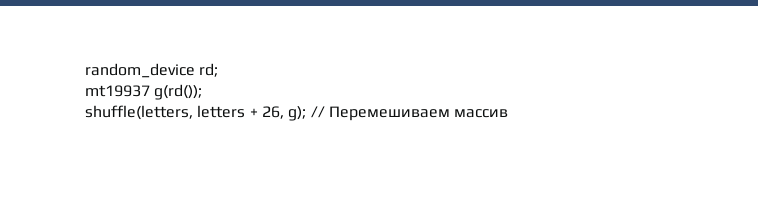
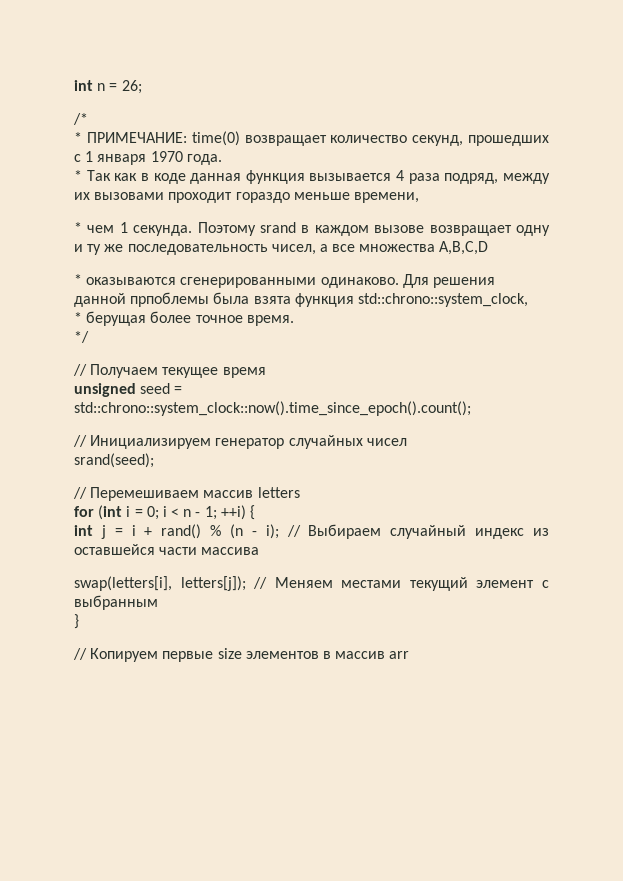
- random_device rd;
- mt19937 g(rd());
- shuffle(letters, letters + 26, g); // Перемешиваем массив
+ int n = 26;
+ /*
+ * ПРИМЕЧАНИЕ: time(0) возвращает количество секунд, прошедших с 1 января 1970 года.
+ * Так как в коде данная функция вызывается 4 раза подряд, между их вызовами проходит гораздо меньше времени,
+ * чем 1 секунда. Поэтому srand в каждом вызове возвращает одну и ту же последовательность чисел, а все множества A,B,C,D
+ * оказываются сгенерированными одинаково. Для решения данной прпоблемы была взята функция std::chrono::system_clock,
+ * берущая более точное время.
+ */
+ // Получаем текущее время
+ unsigned seed = std::chrono::system_clock::now().time_since_epoch().count();
+ // Инициализируем генератор случайных чисел
+ srand(seed);
+ // Перемешиваем массив letters
+ for (int i = 0; i < n - 1; ++i) {
+ int j = i + rand() % (n - i); // Выбираем случайный индекс из оставшейся части массива
+ swap(letters[i], letters[j]); // Меняем местами текущий элемент с выбранным
+ }
+ // Копируем первые size элементов в массив arr

